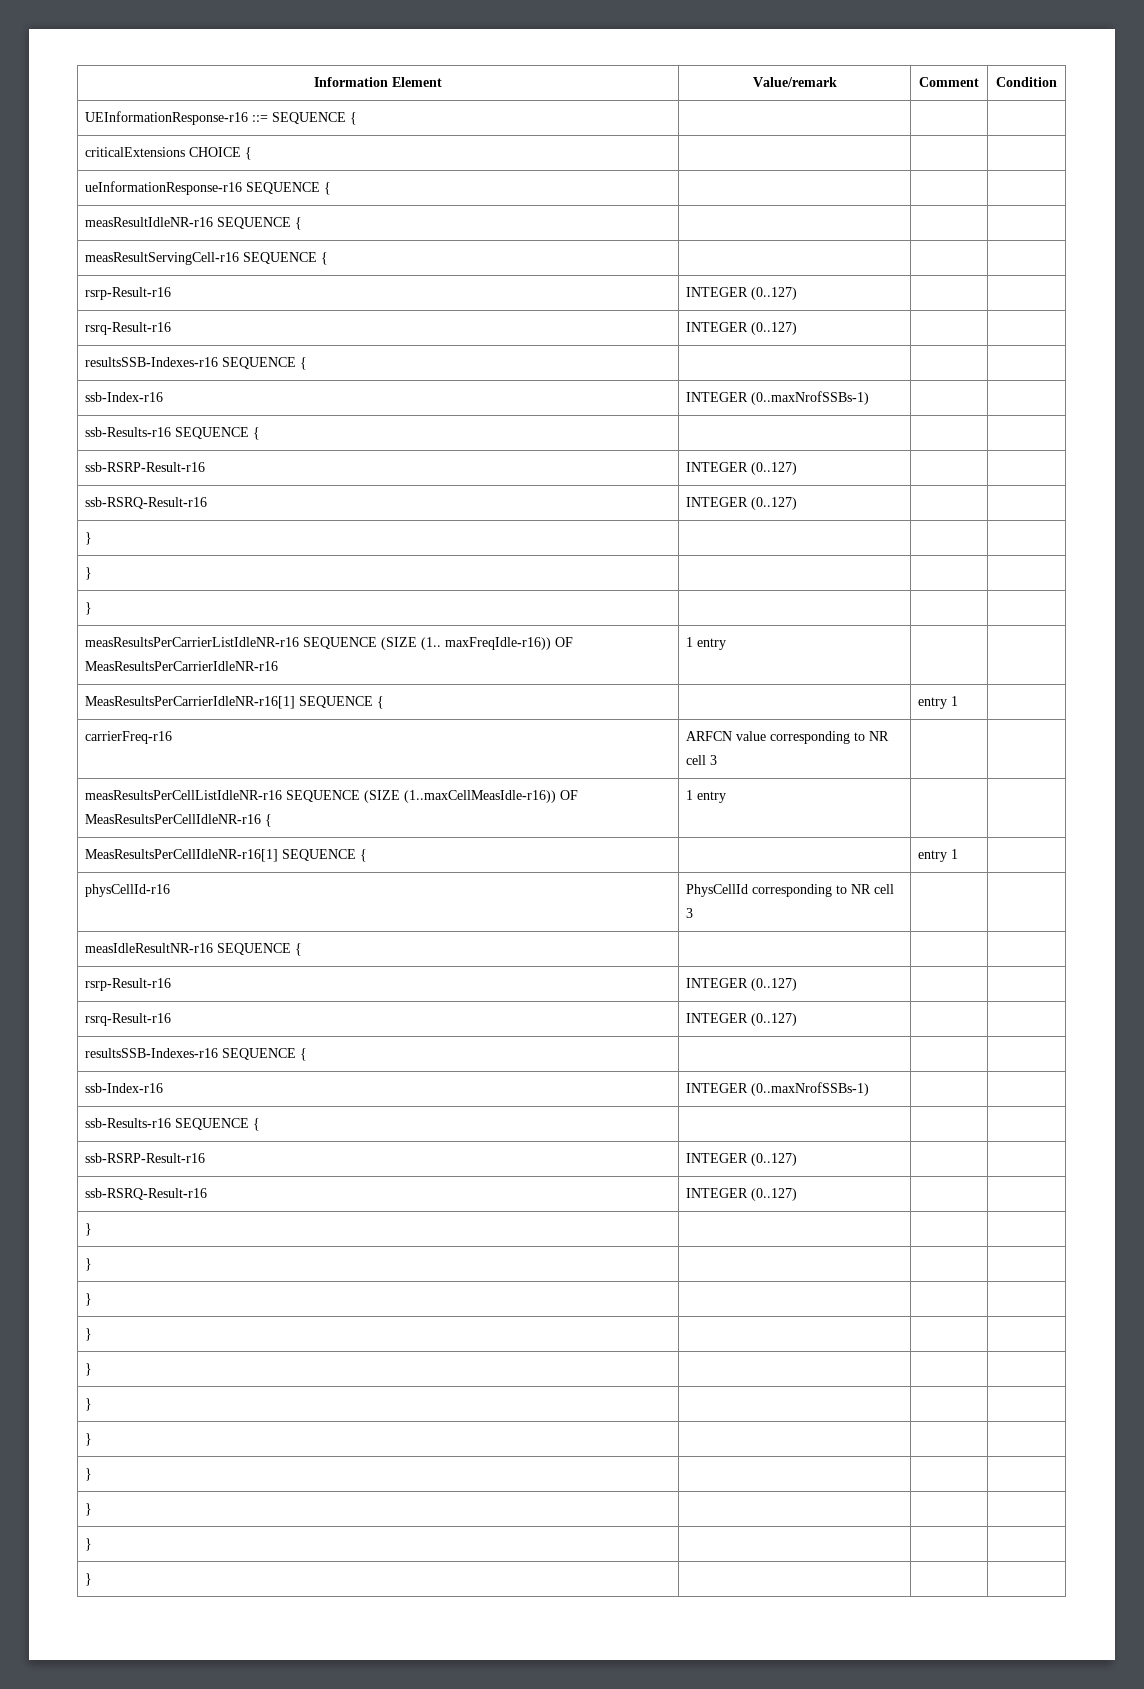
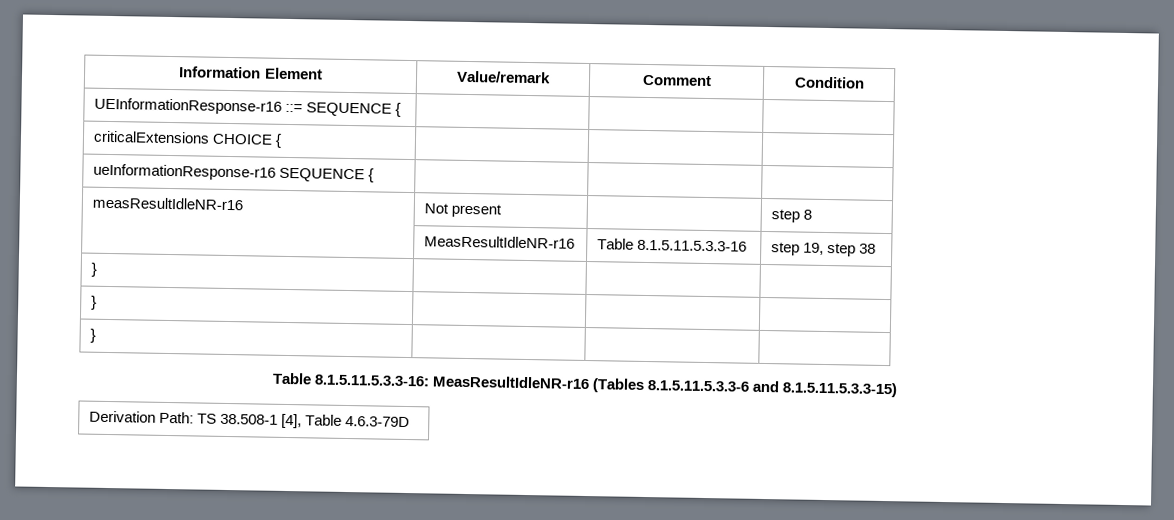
- measResultIdleNR-r16 SEQUENCE { | | |
- measResultServingCell-r16 SEQUENCE { | | |
- rsrp-Result-r16 | INTEGER (0..127) | |
- rsrq-Result-r16 | INTEGER (0..127) | |
- resultsSSB-Indexes-r16 SEQUENCE { | | |
- ssb-Index-r16 | INTEGER (0..maxNrofSSBs-1) | |
- ssb-Results-r16 SEQUENCE { | | |
- ssb-RSRP-Result-r16 | INTEGER (0..127) | |
- ssb-RSRQ-Result-r16 | INTEGER (0..127) | |
+ measResultIdleNR-r16 | Not present | | step 8
+ | MeasResultIdleNR-r16 | Table 8.1.5.11.5.3.3-16 | step 19, step 38
  } | | |
  } | | |
  } | | |
- measResultsPerCarrierListIdleNR-r16 SEQUENCE (SIZE (1.. maxFreqIdle-r16)) OF MeasResultsPerCarrierIdleNR-r16 | 1 entry | |
- MeasResultsPerCarrierIdleNR-r16[1] SEQUENCE { | | entry 1 |
- carrierFreq-r16 | ARFCN value corresponding to NR cell 3 | |
- measResultsPerCellListIdleNR-r16 SEQUENCE (SIZE (1..maxCellMeasIdle-r16)) OF MeasResultsPerCellIdleNR-r16 { | 1 entry | |
- MeasResultsPerCellIdleNR-r16[1] SEQUENCE { | | entry 1 |
- physCellId-r16 | PhysCellId corresponding to NR cell 3 | |
- measIdleResultNR-r16 SEQUENCE { | | |
- rsrp-Result-r16 | INTEGER (0..127) | |
- rsrq-Result-r16 | INTEGER (0..127) | |
- resultsSSB-Indexes-r16 SEQUENCE { | | |
- ssb-Index-r16 | INTEGER (0..maxNrofSSBs-1) | |
- ssb-Results-r16 SEQUENCE { | | |
- ssb-RSRP-Result-r16 | INTEGER (0..127) | |
- ssb-RSRQ-Result-r16 | INTEGER (0..127) | |
- } | | |
- } | | |
- } | | |
- } | | |
- } | | |
- } | | |
- } | | |
- } | | |
- } | | |
- } | | |
- } | | |
+ Table 8.1.5.11.5.3.3-16: MeasResultIdleNR-r16 (Tables 8.1.5.11.5.3.3-6 and 8.1.5.11.5.3.3-15)
+ Derivation Path: TS 38.508-1 [4], Table 4.6.3-79D

